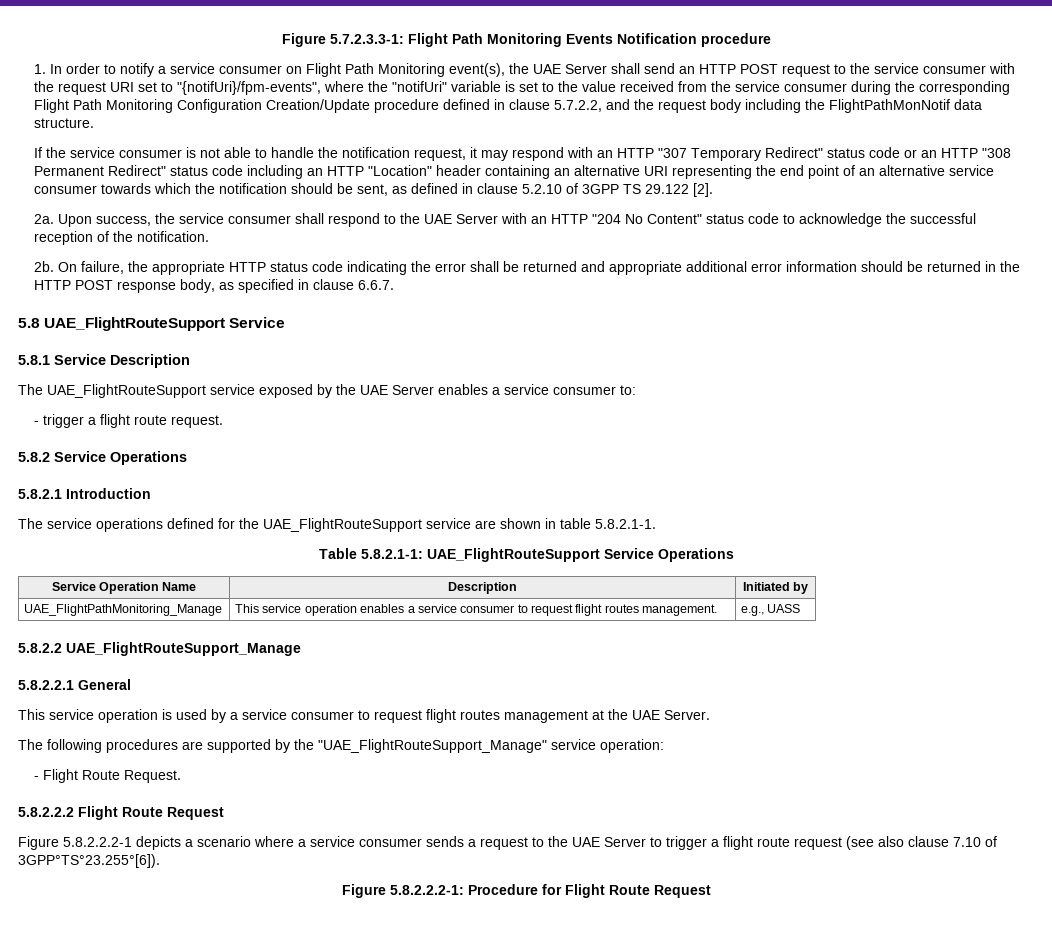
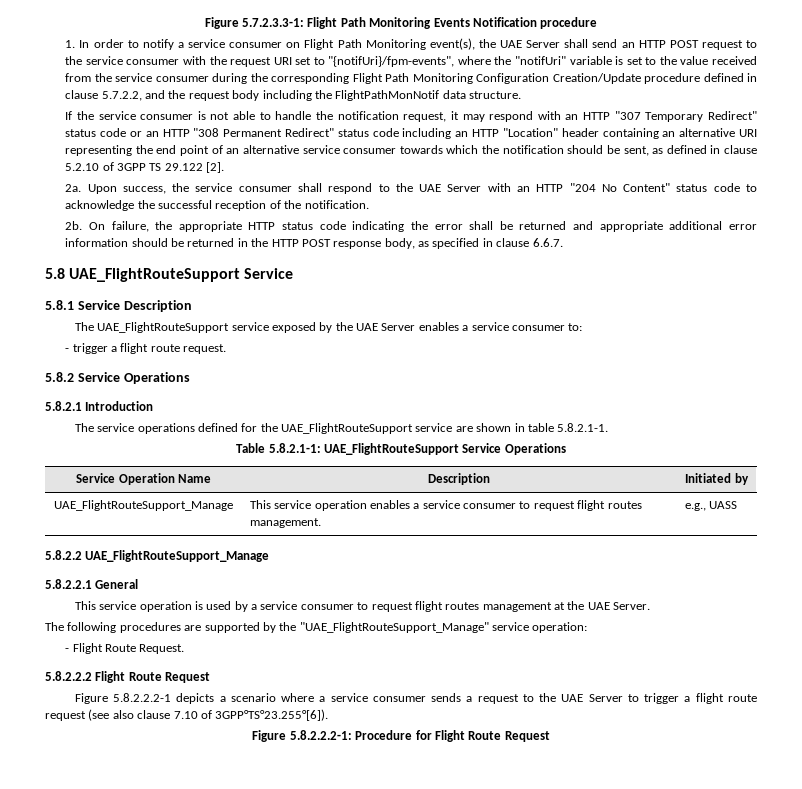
- UAE_FlightPathMonitoring_Manage | This service operation enables a service consumer to request flight routes management. | e.g., UASS
+ UAE_FlightRouteSupport_Manage | This service operation enables a service consumer to request flight routes management. | e.g., UASS

